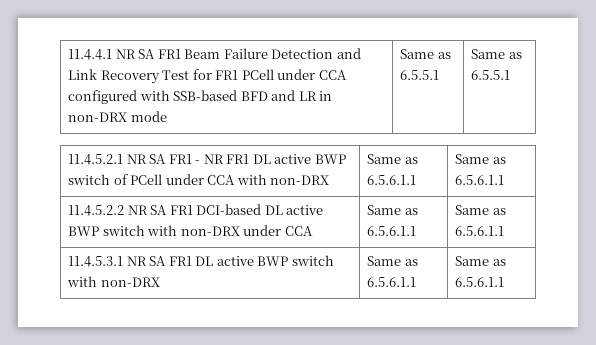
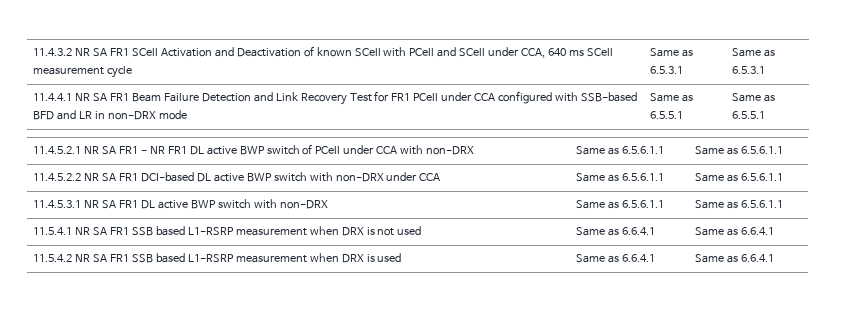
+ 11.4.3.2 NR SA FR1 SCell Activation and Deactivation of known SCell with PCell and SCell under CCA, 640 ms SCell measurement cycle | Same as 6.5.3.1 | Same as 6.5.3.1
+ 11.5.4.1 NR SA FR1 SSB based L1-RSRP measurement when DRX is not used | Same as 6.6.4.1 | Same as 6.6.4.1
+ 11.5.4.2 NR SA FR1 SSB based L1-RSRP measurement when DRX is used | Same as 6.6.4.1 | Same as 6.6.4.1

